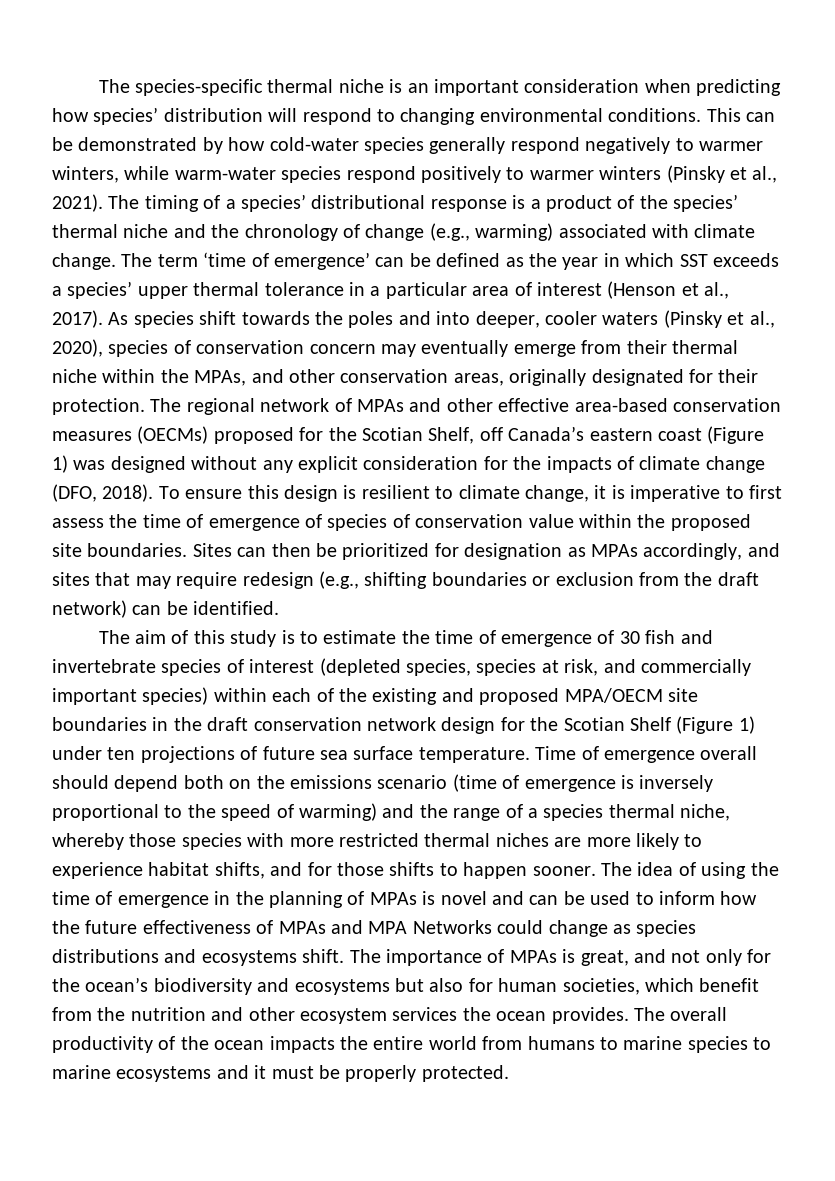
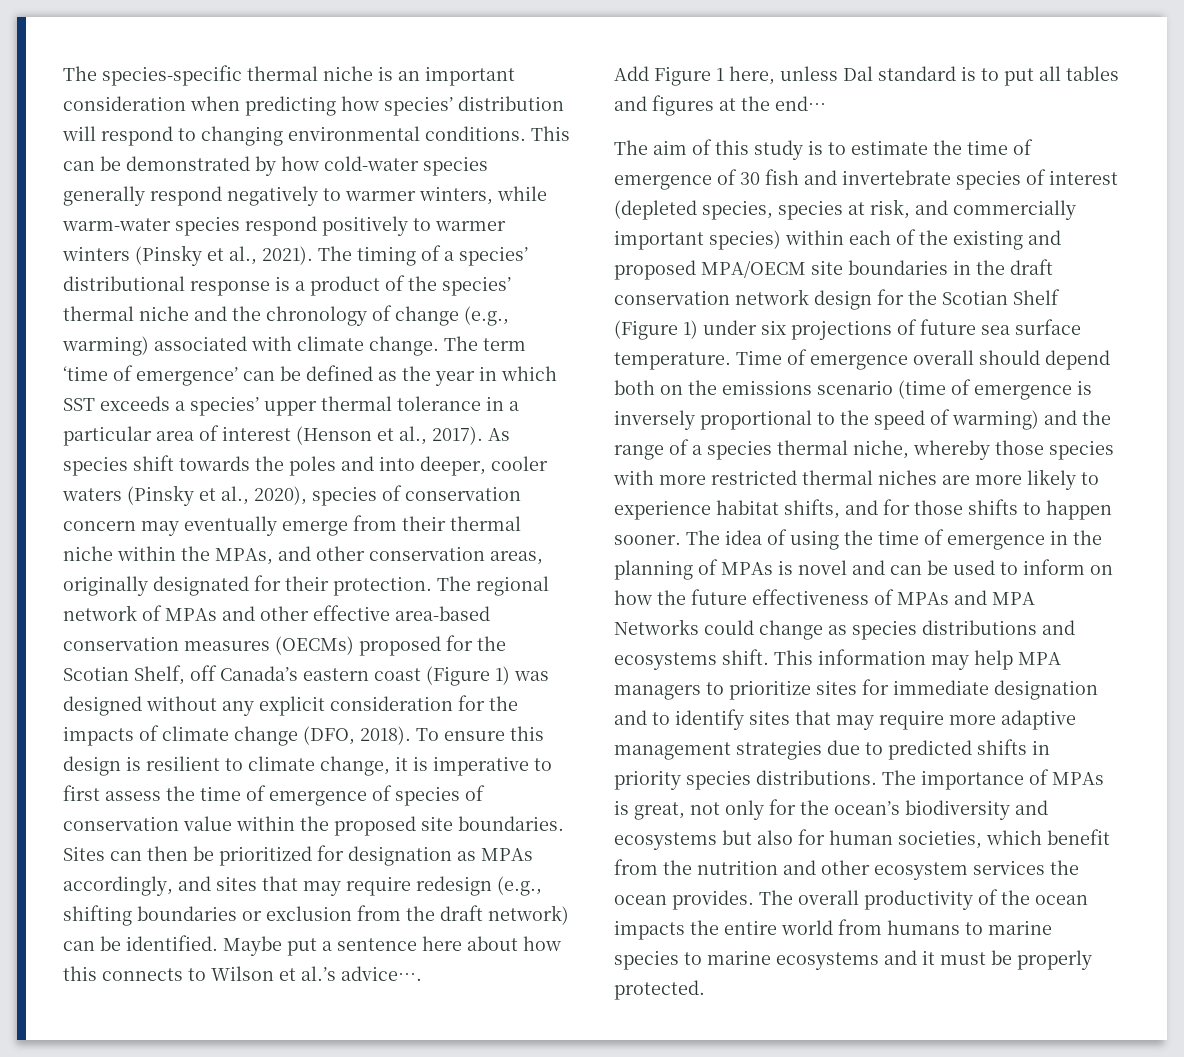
+ Maybe put a sentence here about how this connects to Wilson et al.’s advice….
+ Add Figure 1 here, unless Dal standard is to put all tables and figures at the end…
- The aim of this study is to estimate the time of emergence of 30 fish and invertebrate species of interest (depleted species, species at risk, and commercially important species) within each of the existing and proposed MPA/OECM site boundaries in the draft conservation network design for the Scotian Shelf (Figure 1) under ten projections of future sea surface temperature.
+ The aim of this study is to estimate the time of emergence of 30 fish and invertebrate species of interest (depleted species, species at risk, and commercially important species) within each of the existing and proposed MPA/OECM site boundaries in the draft conservation network design for the Scotian Shelf (Figure 1) under six projections of future sea surface temperature.
- The idea of using the time of emergence in the planning of MPAs is novel and can be used to inform how the future effectiveness of MPAs and MPA Networks could change as species distributions and ecosystems shift.
+ The idea of using the time of emergence in the planning of MPAs is novel and can be used to inform on how the future effectiveness of MPAs and MPA Networks could change as species distributions and ecosystems shift.
+ This information may help MPA managers to prioritize sites for immediate designation and to identify sites that may require more adaptive management strategies due to predicted shifts in priority species distributions.
- The importance of MPAs is great, and not only for the ocean’s biodiversity and ecosystems but also for human societies, which benefit from the nutrition and other ecosystem services the ocean provides.
+ The importance of MPAs is great, not only for the ocean’s biodiversity and ecosystems but also for human societies, which benefit from the nutrition and other ecosystem services the ocean provides.

